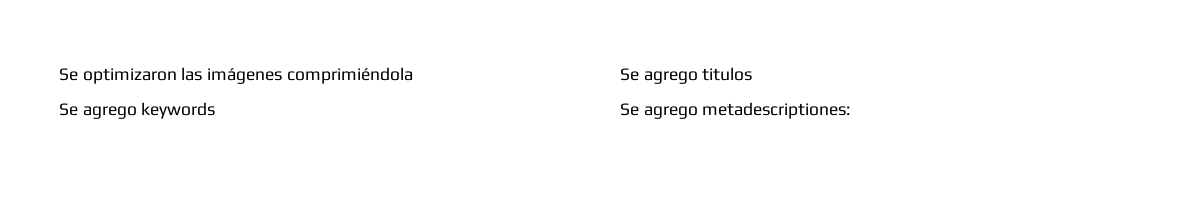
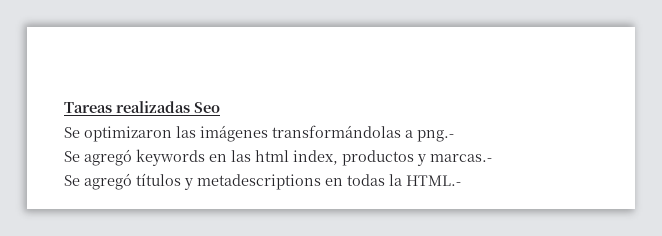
+ Tareas realizadas Seo
- Se optimizaron las imágenes comprimiéndola
- Se agrego keywords
- Se agrego titulos
- Se agrego metadescriptiones:
+ Se optimizaron las imágenes transformándolas a png.-
+ Se agregó keywords en las html index, productos y marcas.-
+ Se agregó títulos y metadescriptions en todas la HTML.-

